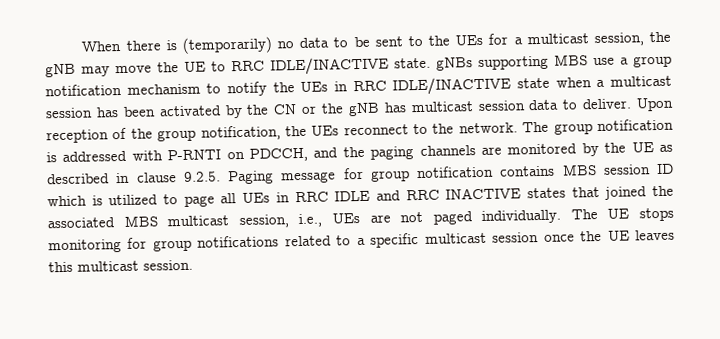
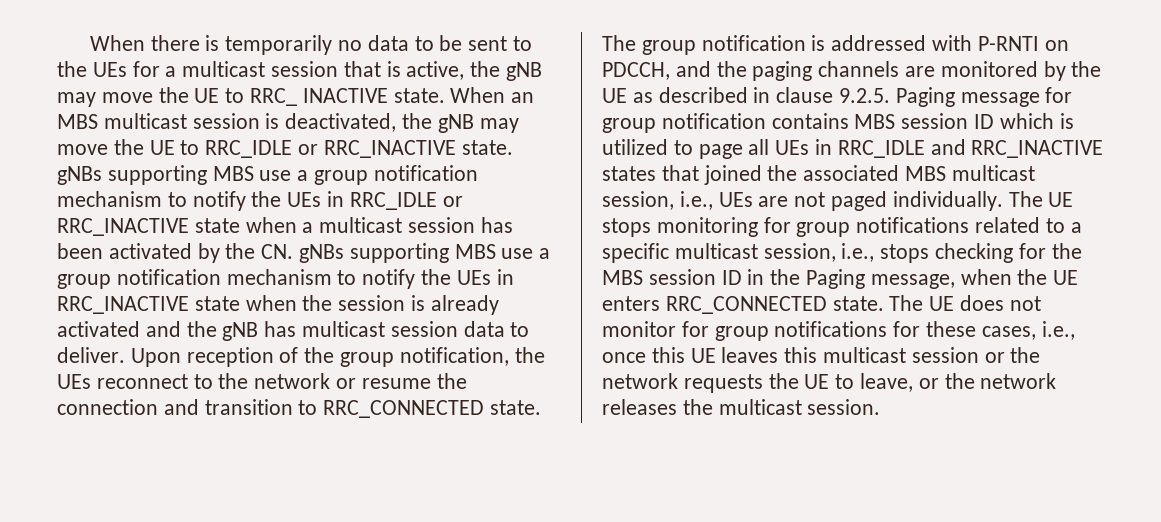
- When there is (temporarily) no data to be sent to the UEs for a multicast session, the gNB may move the UE to RRC IDLE/INACTIVE state. gNBs supporting MBS use a group notification mechanism to notify the UEs in RRC IDLE/INACTIVE state when a multicast session has been activated by the CN or the gNB has multicast session data to deliver.
+ When there is temporarily no data to be sent to the UEs for a multicast session that is active, the gNB may move the UE to RRC_ INACTIVE state. When an MBS multicast session is deactivated, the gNB may move the UE to RRC_IDLE or RRC_INACTIVE state. gNBs supporting MBS use a group notification mechanism to notify the UEs in RRC_IDLE or RRC_INACTIVE state when a multicast session has been activated by the CN. gNBs supporting MBS use a group notification mechanism to notify the UEs in RRC_INACTIVE state when the session is already activated and the gNB has multicast session data to deliver.
- Upon reception of the group notification, the UEs reconnect to the network.
+ Upon reception of the group notification, the UEs reconnect to the network or resume the connection and transition to RRC_CONNECTED state.
- The group notification is addressed with P-RNTI on PDCCH, and the paging channels are monitored by the UE as described in clause 9.2.5. Paging message for group notification contains MBS session ID which is utilized to page all UEs in RRC IDLE and RRC INACTIVE states that joined the associated MBS multicast session, i.e., UEs are not paged individually.
+ The group notification is addressed with P-RNTI on PDCCH, and the paging channels are monitored by the UE as described in clause 9.2.5. Paging message for group notification contains MBS session ID which is utilized to page all UEs in RRC_IDLE and RRC_INACTIVE states that joined the associated MBS multicast session, i.e., UEs are not paged individually.
- The UE stops monitoring for group notifications related to a specific multicast session once the UE leaves this multicast session.
+ The UE stops monitoring for group notifications related to a specific multicast session, i.e., stops checking for the MBS session ID in the Paging message, when the UE enters RRC_CONNECTED state. The UE does not monitor for group notifications for these cases, i.e., once this UE leaves this multicast session or the network requests the UE to leave, or the network releases the multicast session.

